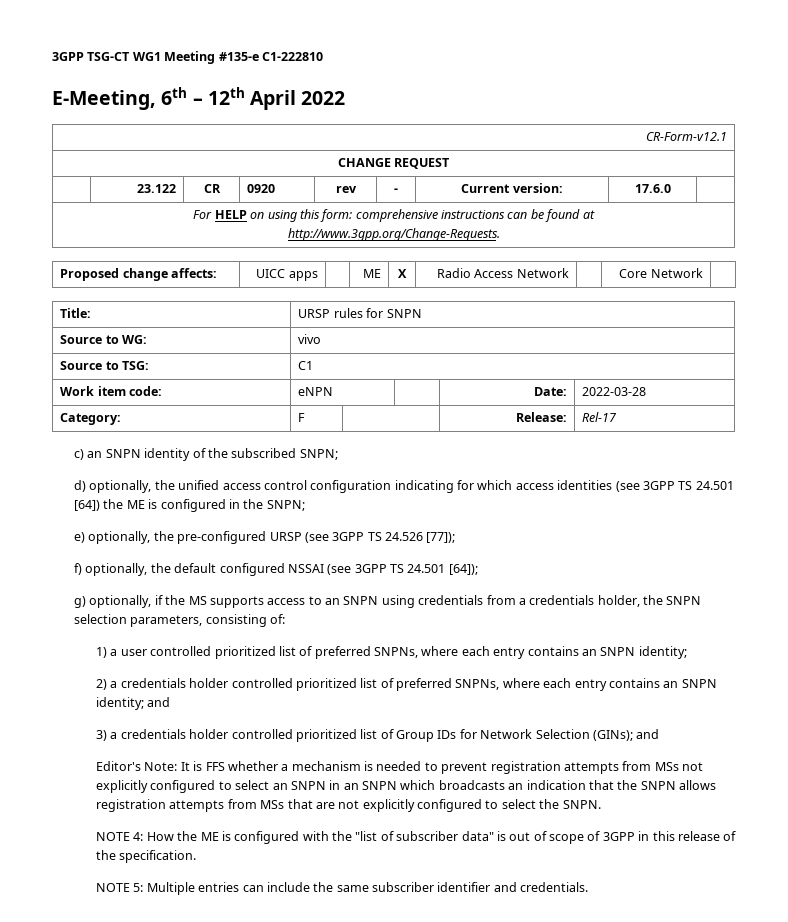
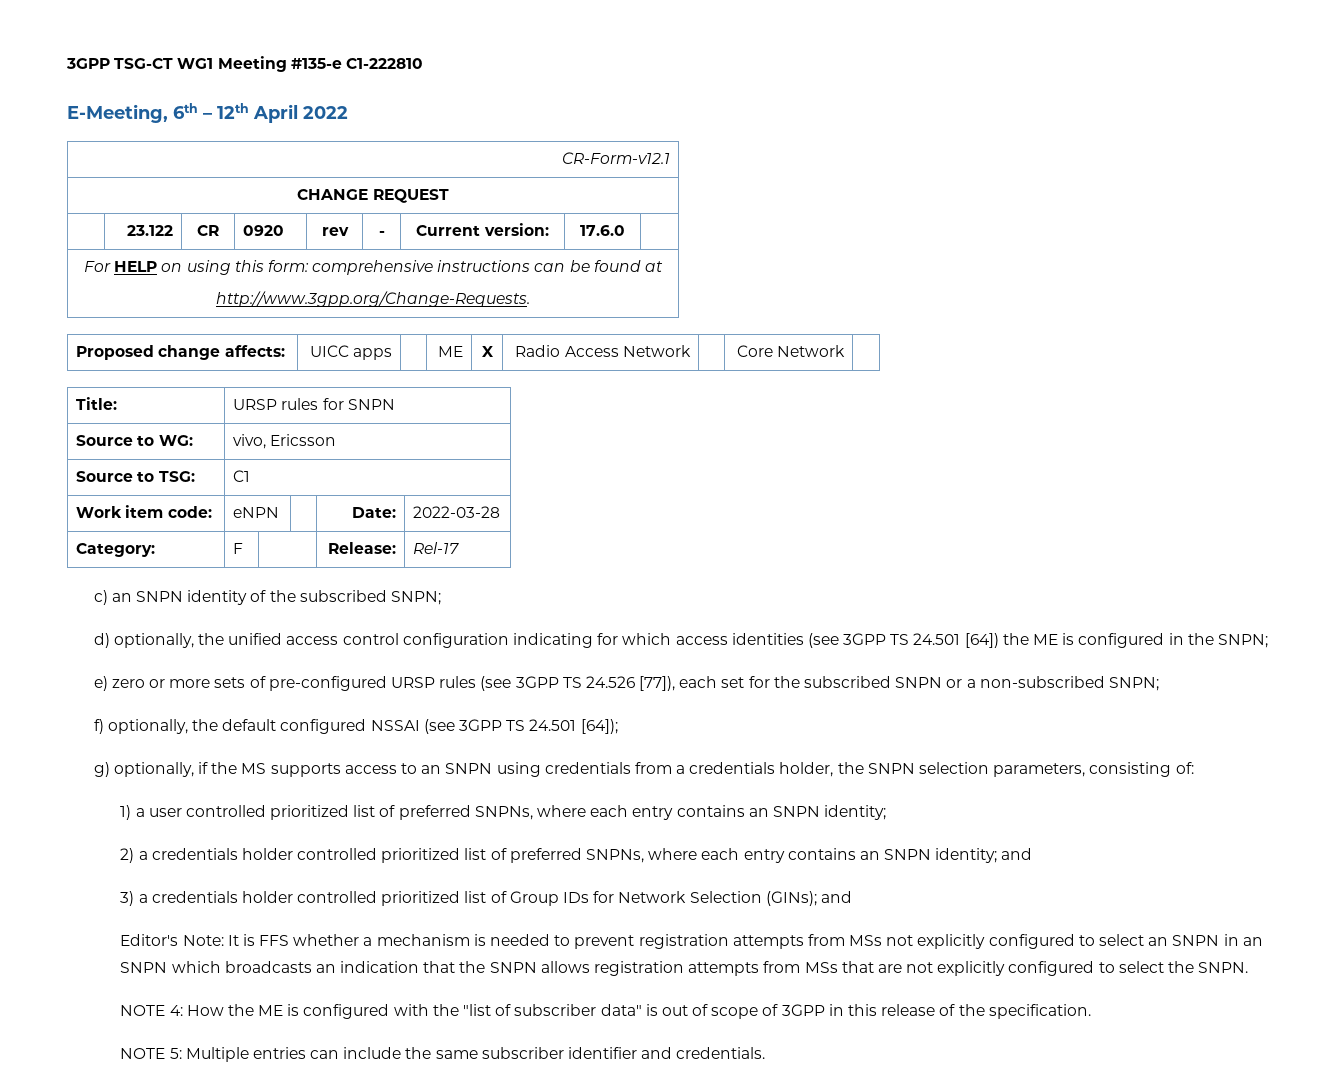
- Source to WG: | vivo
+ Source to WG: | vivo, Ericsson
- e) optionally, the pre-configured URSP (see 3GPP TS 24.526 [77]);
+ e) zero or more sets of pre-configured URSP rules (see 3GPP TS 24.526 [77]), each set for the subscribed SNPN or a non-subscribed SNPN;

